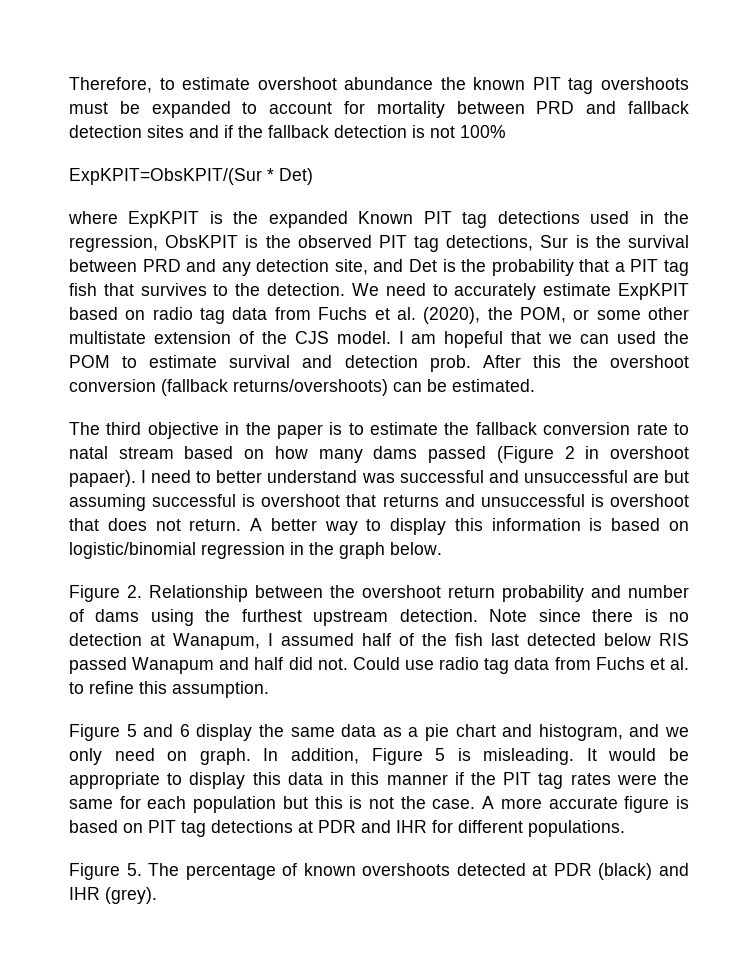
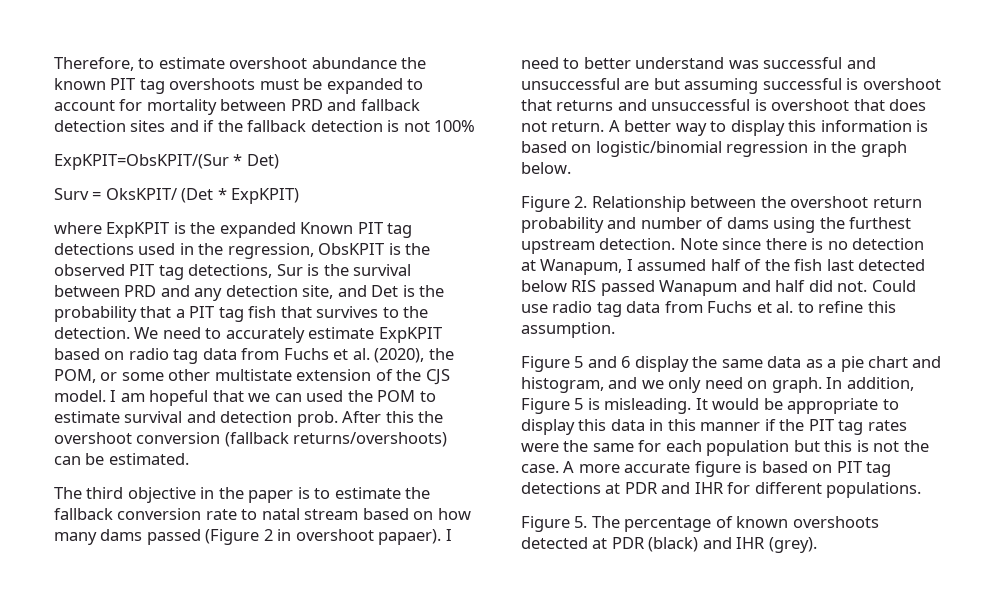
+ Surv = OksKPIT/ (Det * ExpKPIT)

